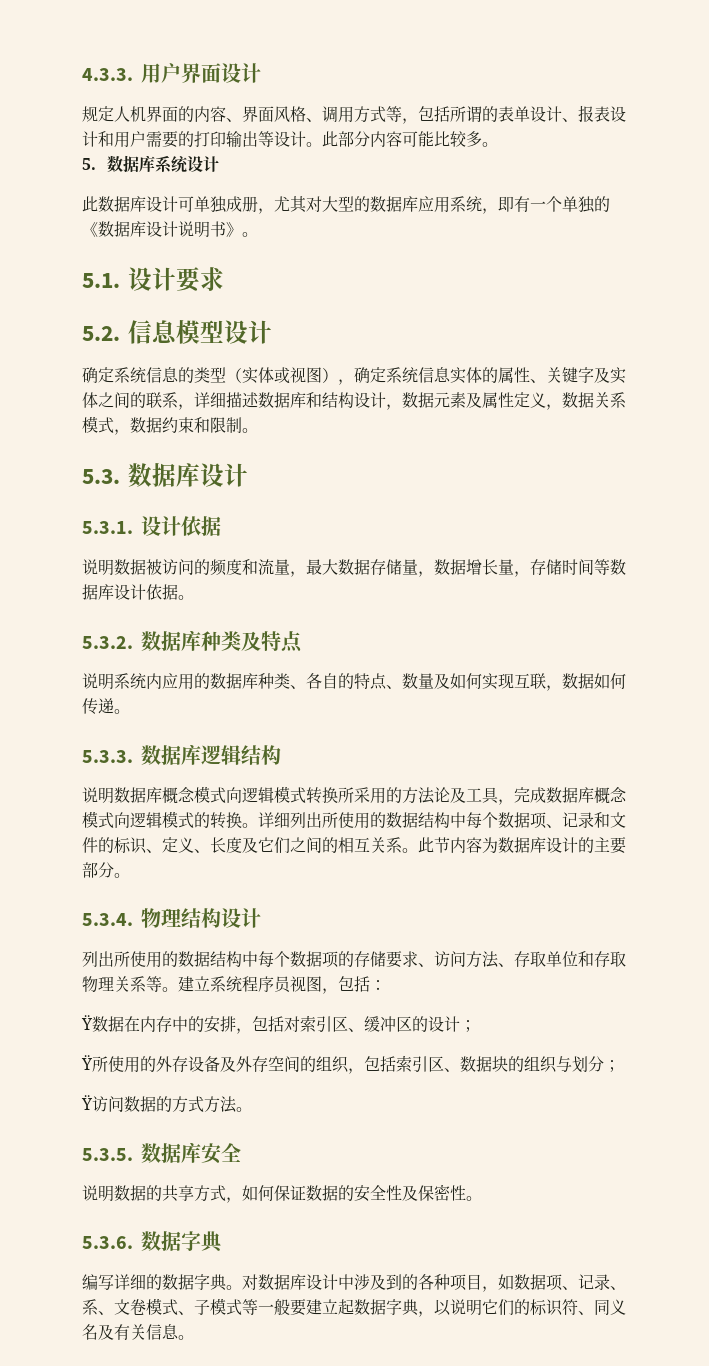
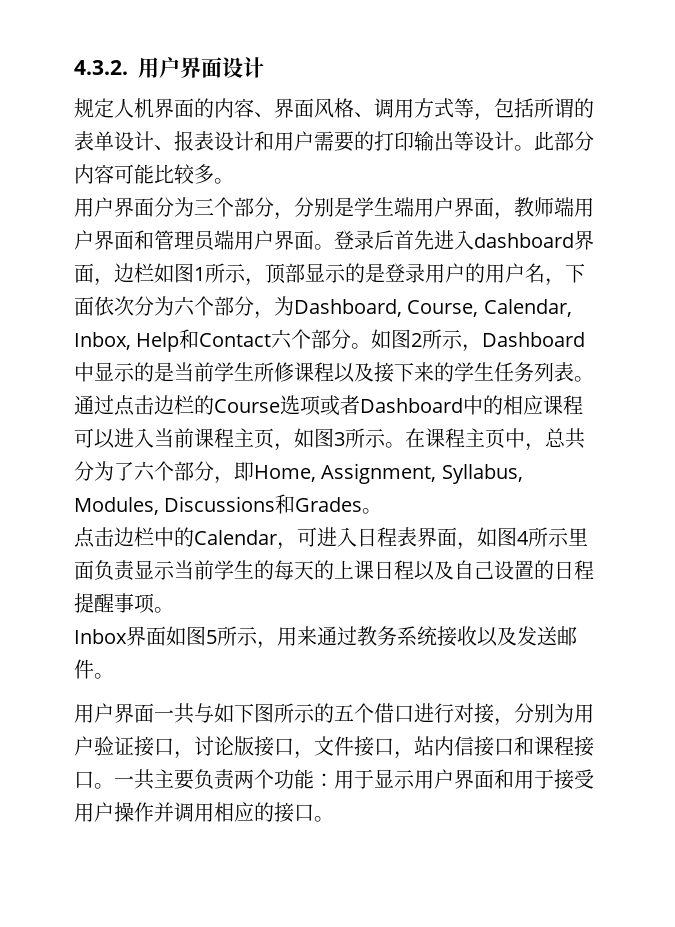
- 4.3.3.用户界面设计
+ 4.3.2.用户界面设计
- 5.数据库系统设计
- 此数据库设计可单独成册，尤其对大型的数据库应用系统，即有一个单独的《数据库设计说明书》。
- 5.1.设计要求
- 5.2.信息模型设计
- 确定系统信息的类型（实体或视图），确定系统信息实体的属性、关键字及实体之间的联系，详细描述数据库和结构设计，数据元素及属性定义，数据关系模式，数据约束和限制。
- 5.3.数据库设计
- 5.3.1.设计依据
- 说明数据被访问的频度和流量，最大数据存储量，数据增长量，存储时间等数据库设计依据。
- 5.3.2.数据库种类及特点
- 说明系统内应用的数据库种类、各自的特点、数量及如何实现互联，数据如何传递。
- 5.3.3.数据库逻辑结构
- 说明数据库概念模式向逻辑模式转换所采用的方法论及工具，完成数据库概念模式向逻辑模式的转换。详细列出所使用的数据结构中每个数据项、记录和文件的标识、定义、长度及它们之间的相互关系。此节内容为数据库设计的主要部分。
- 5.3.4.物理结构设计
- 列出所使用的数据结构中每个数据项的存储要求、访问方法、存取单位和存取物理关系等。建立系统程序员视图，包括：
- Ÿ数据在内存中的安排，包括对索引区、缓冲区的设计；
- Ÿ所使用的外存设备及外存空间的组织，包括索引区、数据块的组织与划分；
- Ÿ访问数据的方式方法。
- 5.3.5.数据库安全
- 说明数据的共享方式，如何保证数据的安全性及保密性。
- 5.3.6.数据字典
- 编写详细的数据字典。对数据库设计中涉及到的各种项目，如数据项、记录、系、文卷模式、子模式等一般要建立起数据字典，以说明它们的标识符、同义名及有关信息。
+ 用户界面分为三个部分，分别是学生端用户界面，教师端用户界面和管理员端用户界面。登录后首先进入dashboard界面，边栏如图1所示，顶部显示的是登录用户的用户名，下面依次分为六个部分，为Dashboard, Course, Calendar, Inbox, Help和Contact六个部分。如图2所示，Dashboard中显示的是当前学生所修课程以及接下来的学生任务列表。通过点击边栏的Course选项或者Dashboard中的相应课程可以进入当前课程主页，如图3所示。在课程主页中，总共分为了六个部分，即Home, Assignment, Syllabus, Modules, Discussions和Grades。
+ 点击边栏中的Calendar，可进入日程表界面，如图4所示里面负责显示当前学生的每天的上课日程以及自己设置的日程提醒事项。
+ Inbox界面如图5所示，用来通过教务系统接收以及发送邮件。
+ 用户界面一共与如下图所示的五个借口进行对接，分别为用户验证接口，讨论版接口，文件接口，站内信接口和课程接口。一共主要负责两个功能：用于显示用户界面和用于接受用户操作并调用相应的接口。

